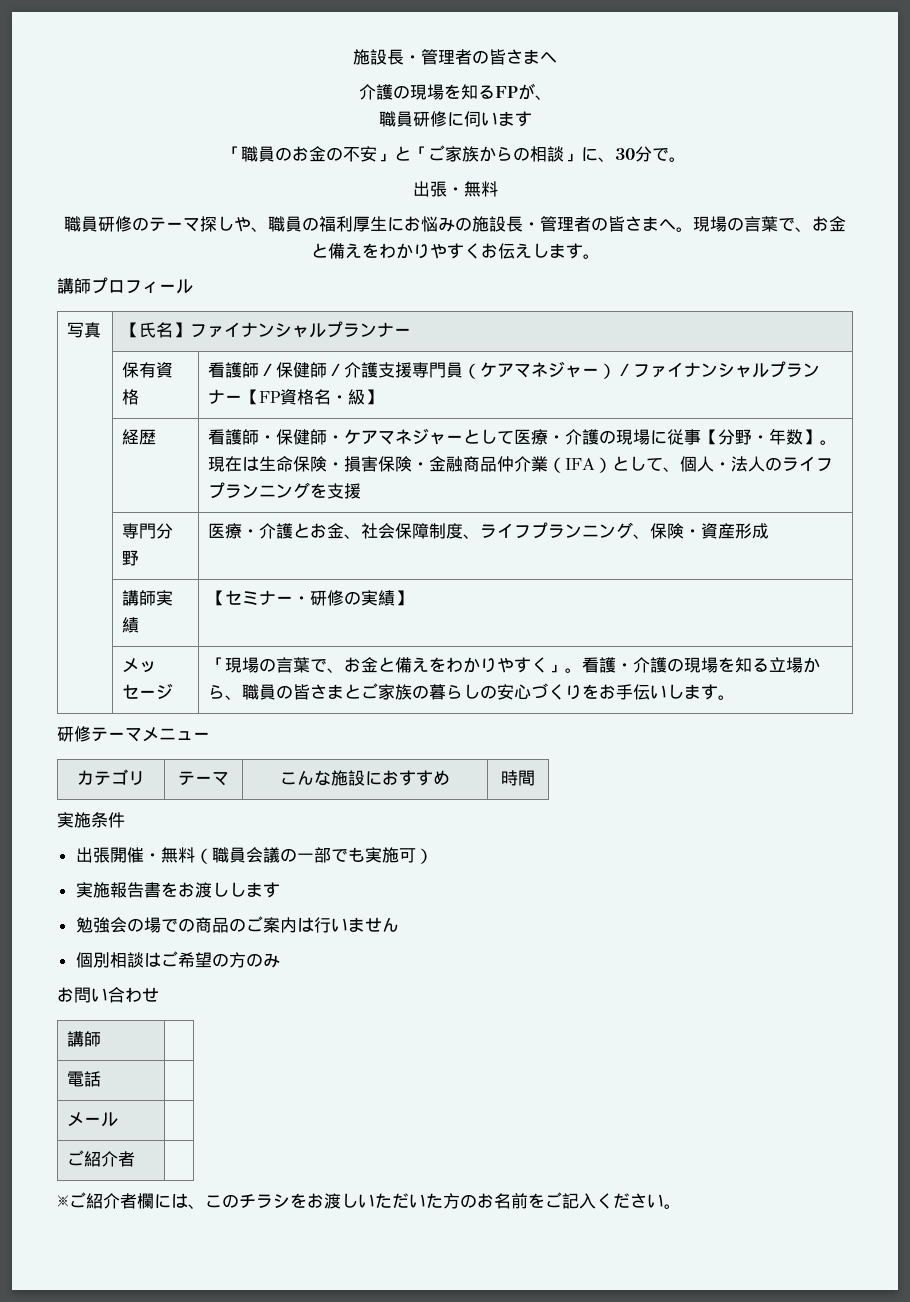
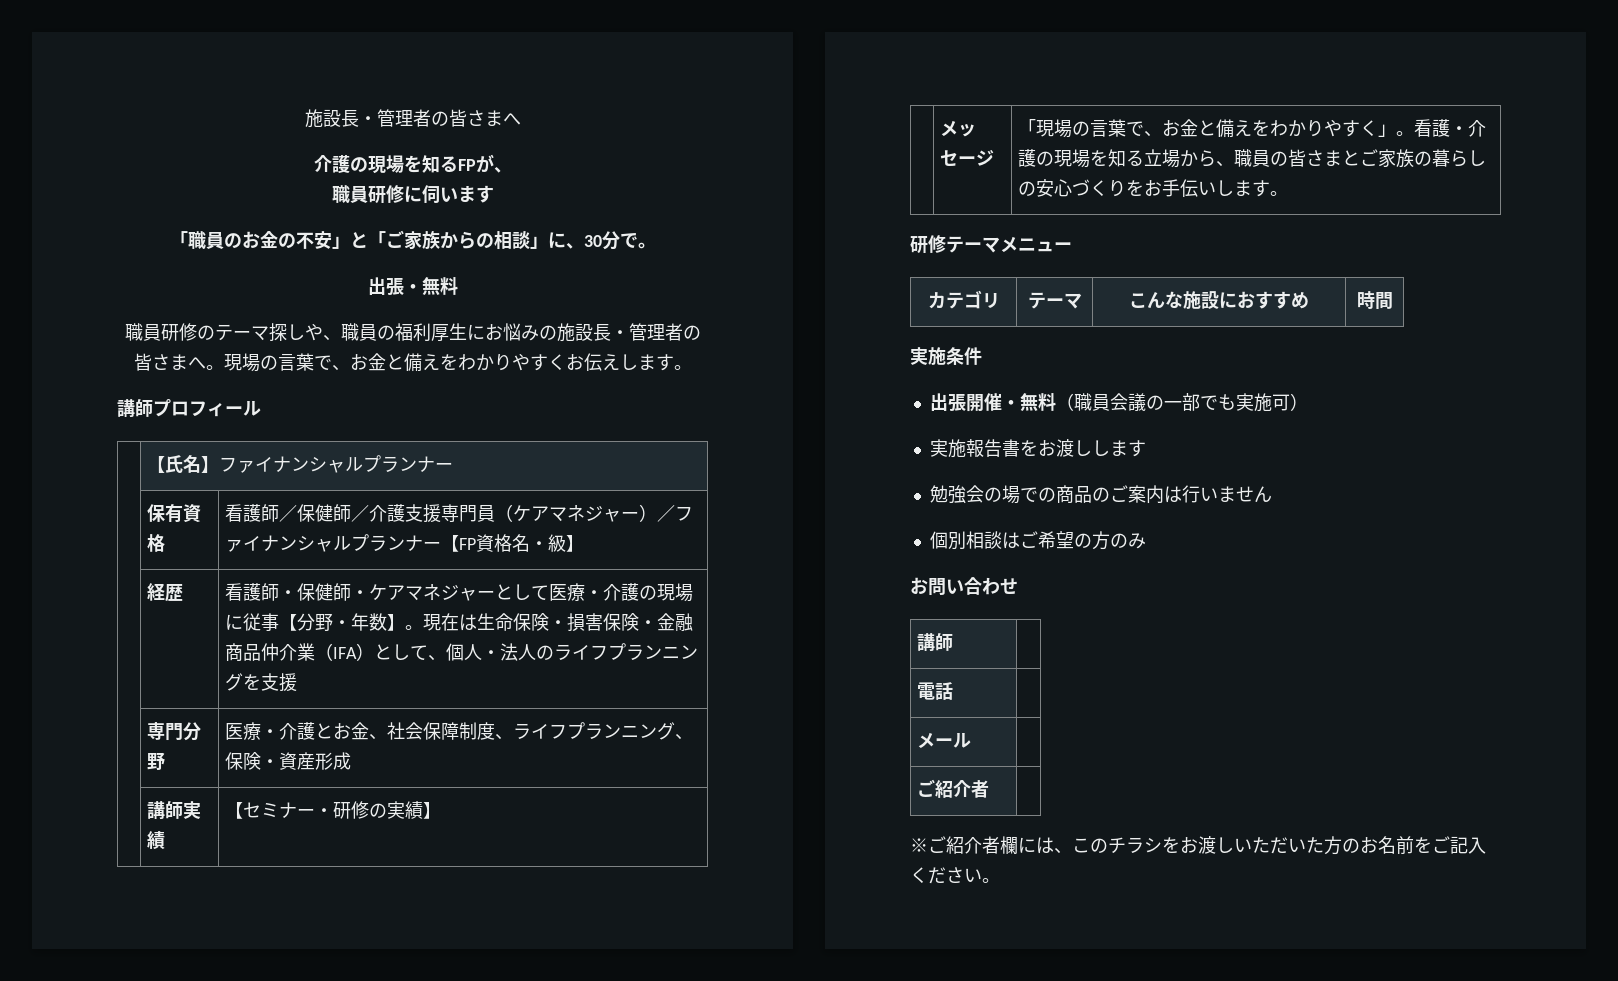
- 写真 | 【氏名】ファイナンシャルプランナー
+ | 【氏名】ファイナンシャルプランナー

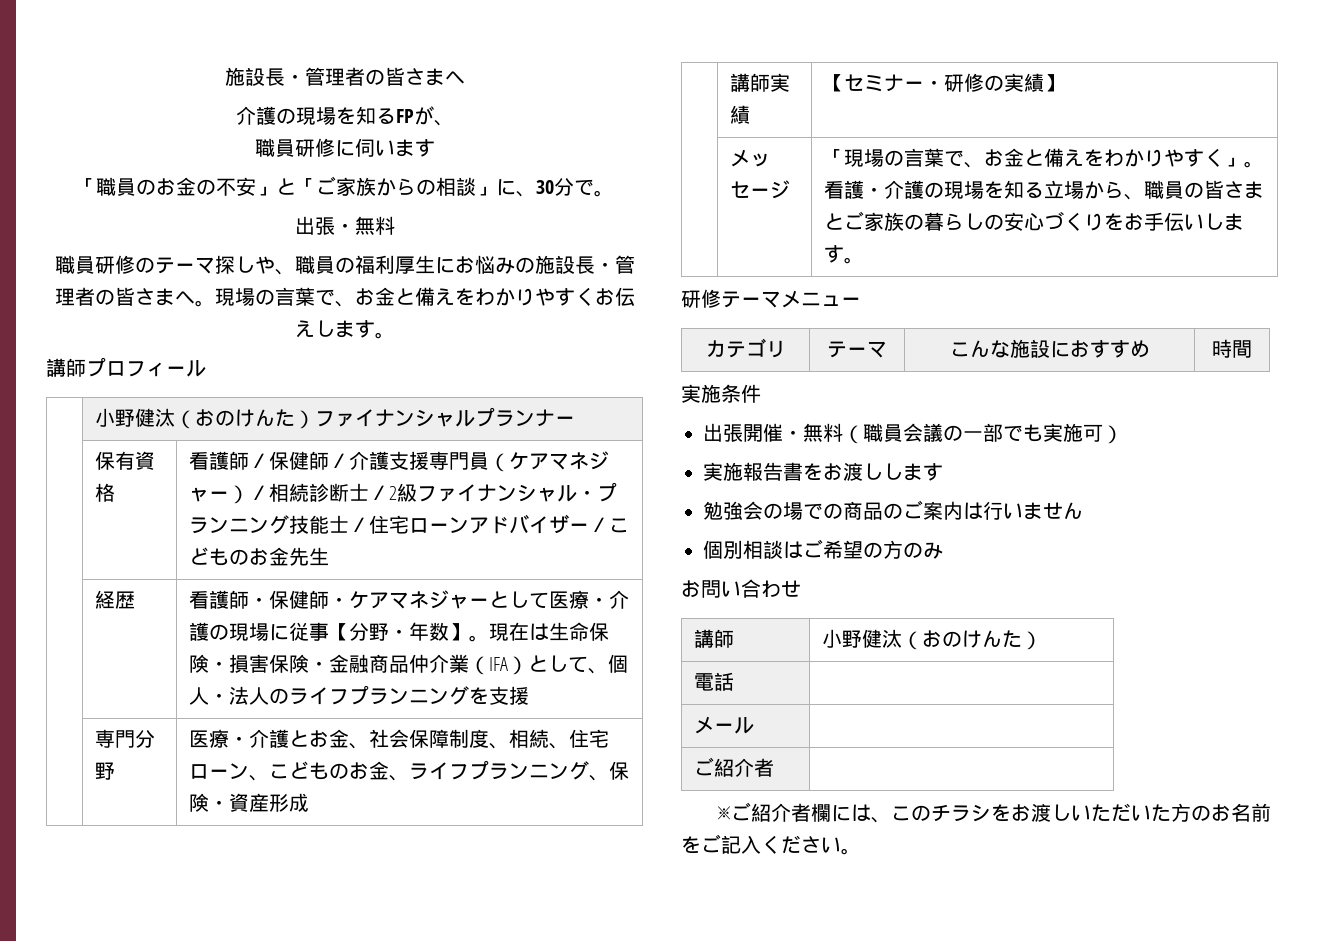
- | 【氏名】ファイナンシャルプランナー
+ | 小野健汰（おのけんた）ファイナンシャルプランナー
- | 保有資格 | 看護師／保健師／介護支援専門員（ケアマネジャー）／ファイナンシャルプランナー【FP資格名・級】
+ | 保有資格 | 看護師／保健師／介護支援専門員（ケアマネジャー）／相続診断士／2級ファイナンシャル・プランニング技能士／住宅ローンアドバイザー／こどものお金先生
- | 専門分野 | 医療・介護とお金、社会保障制度、ライフプランニング、保険・資産形成
+ | 専門分野 | 医療・介護とお金、社会保障制度、相続、住宅ローン、こどものお金、ライフプランニング、保険・資産形成
- 講師 |
+ 講師 | 小野健汰（おのけんた）

